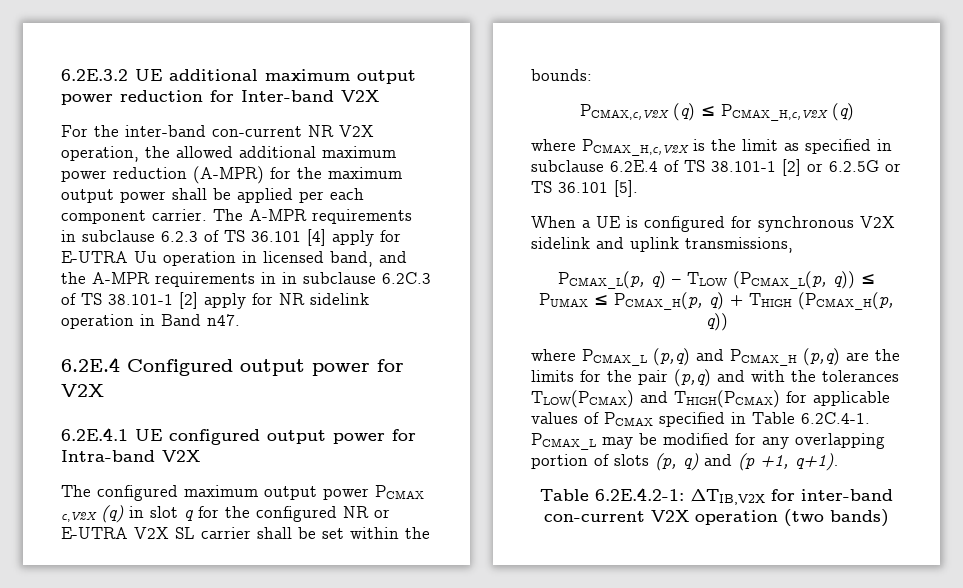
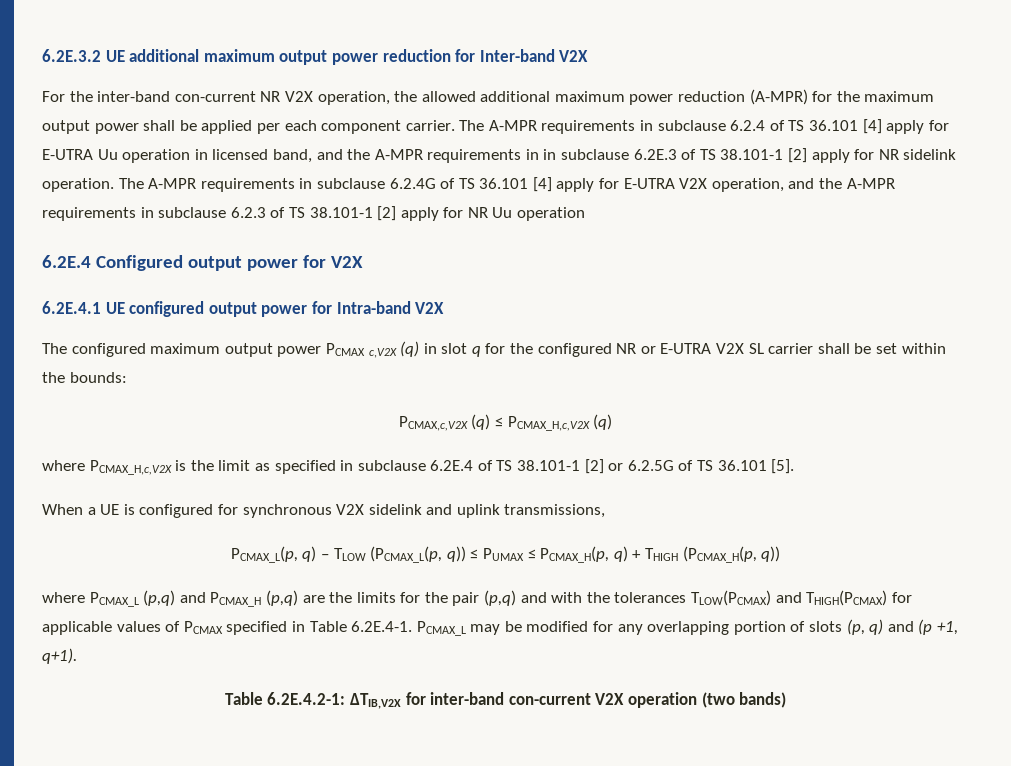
- The A-MPR requirements in subclause 6.2.3 of TS 36.101 [4] apply for E-UTRA Uu operation in licensed band, and the A-MPR requirements in in subclause 6.2C.3 of TS 38.101-1 [2] apply for NR sidelink operation in Band n47.
+ The A-MPR requirements in subclause 6.2.4 of TS 36.101 [4] apply for E-UTRA Uu operation in licensed band, and the A-MPR requirements in in subclause 6.2E.3 of TS 38.101-1 [2] apply for NR sidelink operation. The A-MPR requirements in subclause 6.2.4G of TS 36.101 [4] apply for E-UTRA V2X operation, and the A-MPR requirements in subclause 6.2.3 of TS 38.101-1 [2] apply for NR Uu operation
- where PCMAX_H,c,V2X is the limit as specified in subclause 6.2E.4 of TS 38.101-1 [2] or 6.2.5G or TS 36.101 [5].
+ where PCMAX_H,c,V2X is the limit as specified in subclause 6.2E.4 of TS 38.101-1 [2] or 6.2.5G of TS 36.101 [5].
- where PCMAX_L (p,q) and PCMAX_H (p,q) are the limits for the pair (p,q) and with the tolerances TLOW(PCMAX) and THIGH(PCMAX) for applicable values of PCMAX specified in Table 6.2C.4-1. PCMAX_L may be modified for any overlapping portion of slots (p, q) and (p +1, q+1).
+ where PCMAX_L (p,q) and PCMAX_H (p,q) are the limits for the pair (p,q) and with the tolerances TLOW(PCMAX) and THIGH(PCMAX) for applicable values of PCMAX specified in Table 6.2E.4-1. PCMAX_L may be modified for any overlapping portion of slots (p, q) and (p +1, q+1).

